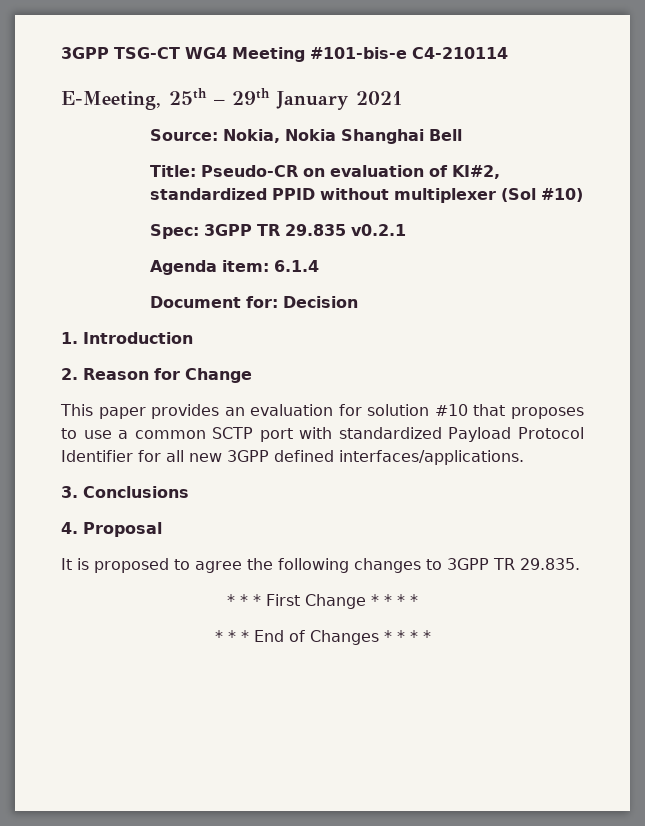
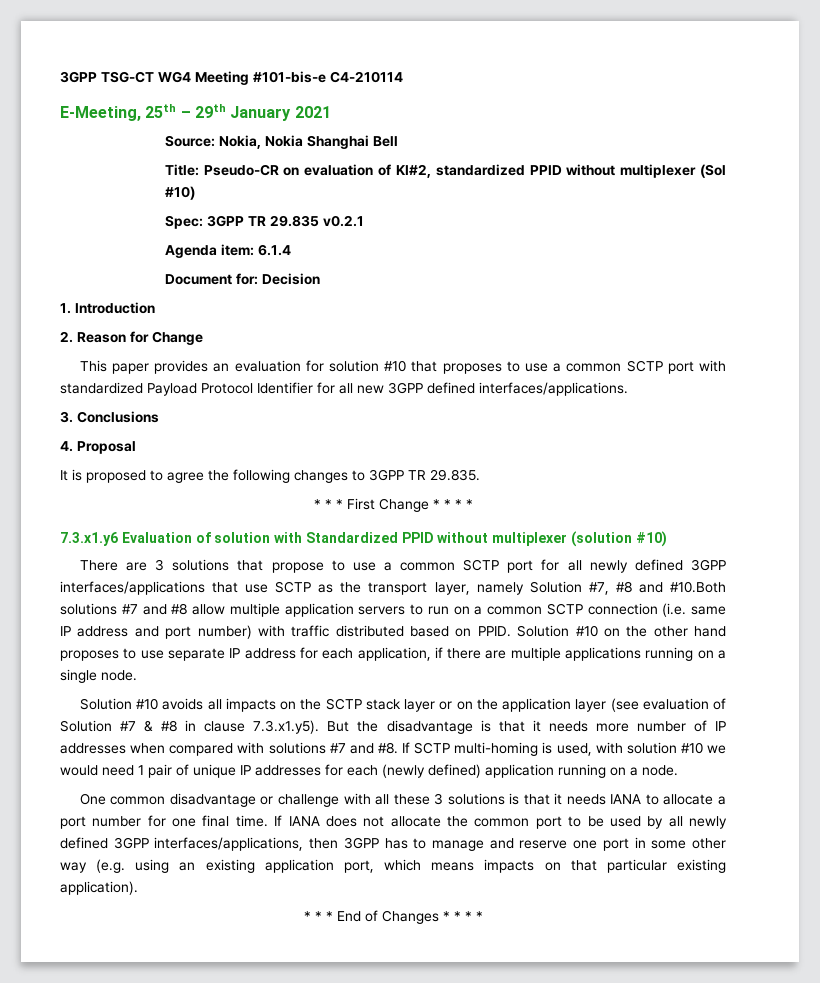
+ 7.3.x1.y6 Evaluation of solution with Standardized PPID without multiplexer (solution #10)
+ There are 3 solutions that propose to use a common SCTP port for all newly defined 3GPP interfaces/applications that use SCTP as the transport layer, namely Solution #7, #8 and #10.Both solutions #7 and #8 allow multiple application servers to run on a common SCTP connection (i.e. same IP address and port number) with traffic distributed based on PPID. Solution #10 on the other hand proposes to use separate IP address for each application, if there are multiple applications running on a single node.
+ Solution #10 avoids all impacts on the SCTP stack layer or on the application layer (see evaluation of Solution #7 & #8 in clause 7.3.x1.y5). But the disadvantage is that it needs more number of IP addresses when compared with solutions #7 and #8. If SCTP multi-homing is used, with solution #10 we would need 1 pair of unique IP addresses for each (newly defined) application running on a node.
+ One common disadvantage or challenge with all these 3 solutions is that it needs IANA to allocate a port number for one final time. If IANA does not allocate the common port to be used by all newly defined 3GPP interfaces/applications, then 3GPP has to manage and reserve one port in some other way (e.g. using an existing application port, which means impacts on that particular existing application).

